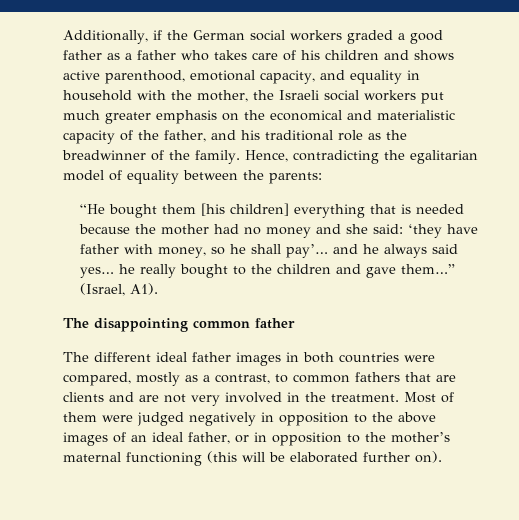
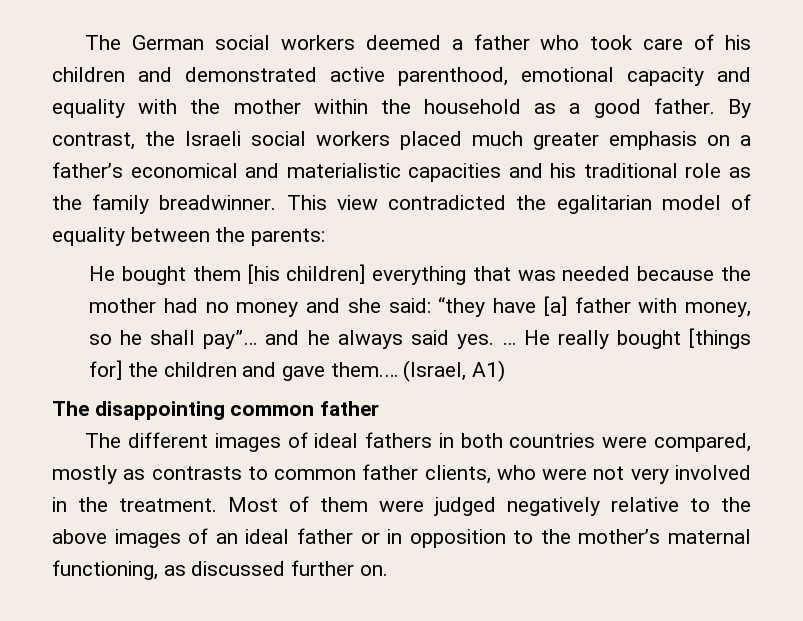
- Additionally, if the German social workers graded a good father as a father who takes care of his children and shows active parenthood, emotional capacity, and equality in household with the mother, the Israeli social workers put much greater emphasis on the economical and materialistic capacity of the father, and his traditional role as the breadwinner of the family. Hence, contradicting the egalitarian model of equality between the parents:
+ The German social workers deemed a father who took care of his children and demonstrated active parenthood, emotional capacity and equality with the mother within the household as a good father. By contrast, the Israeli social workers placed much greater emphasis on a father’s economical and materialistic capacities and his traditional role as the family breadwinner. This view contradicted the egalitarian model of equality between the parents:
- “He bought them [his children] everything that is needed because the mother had no money and she said: ‘they have father with money, so he shall pay’… and he always said yes… he really bought to the children and gave them…” (Israel, A1).
+ He bought them [his children] everything that was needed because the mother had no money and she said: “they have [a] father with money, so he shall pay”… and he always said yes. … He really bought [things for] the children and gave them.… (Israel, A1)
- The different ideal father images in both countries were compared, mostly as a contrast, to common fathers that are clients and are not very involved in the treatment.
+ The different images of ideal fathers in both countries were compared, mostly as contrasts to common father clients, who were not very involved in the treatment.
- Most of them were judged negatively in opposition to the above images of an ideal father, or in opposition to the mother’s maternal functioning (this will be elaborated further on).
+ Most of them were judged negatively relative to the above images of an ideal father or in opposition to the mother’s maternal functioning, as discussed further on.

